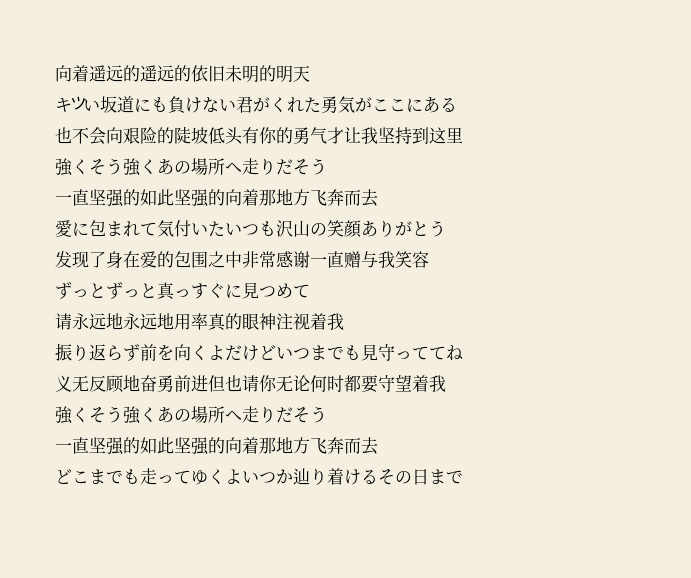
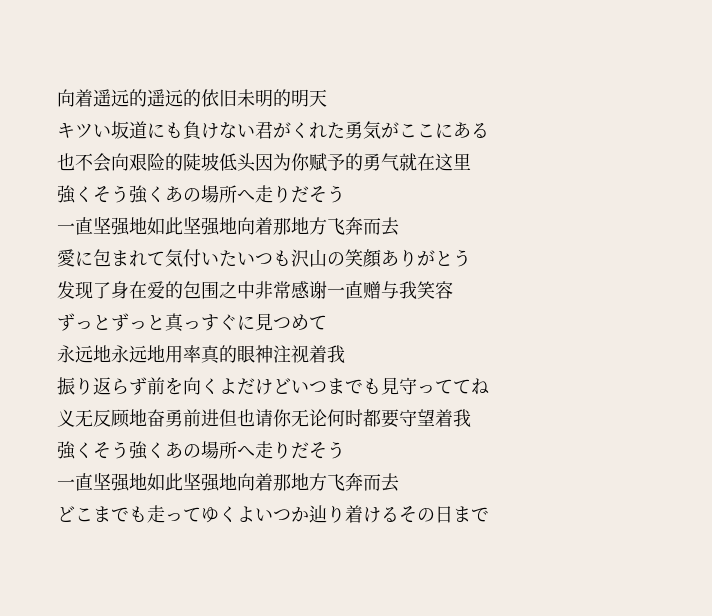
- 也不会向艰险的陡坡低头有你的勇气才让我坚持到这里
+ 也不会向艰险的陡坡低头因为你赋予的勇气就在这里
  強くそう強くあの場所へ走りだそう
- 一直坚强的如此坚强的向着那地方飞奔而去
+ 一直坚强地如此坚强地向着那地方飞奔而去
- 请永远地永远地用率真的眼神注视着我
+ 永远地永远地用率真的眼神注视着我
  义无反顾地奋勇前进但也请你无论何时都要守望着我
  強くそう強くあの場所へ走りだそう
- 一直坚强的如此坚强的向着那地方飞奔而去
+ 一直坚强地如此坚强地向着那地方飞奔而去

